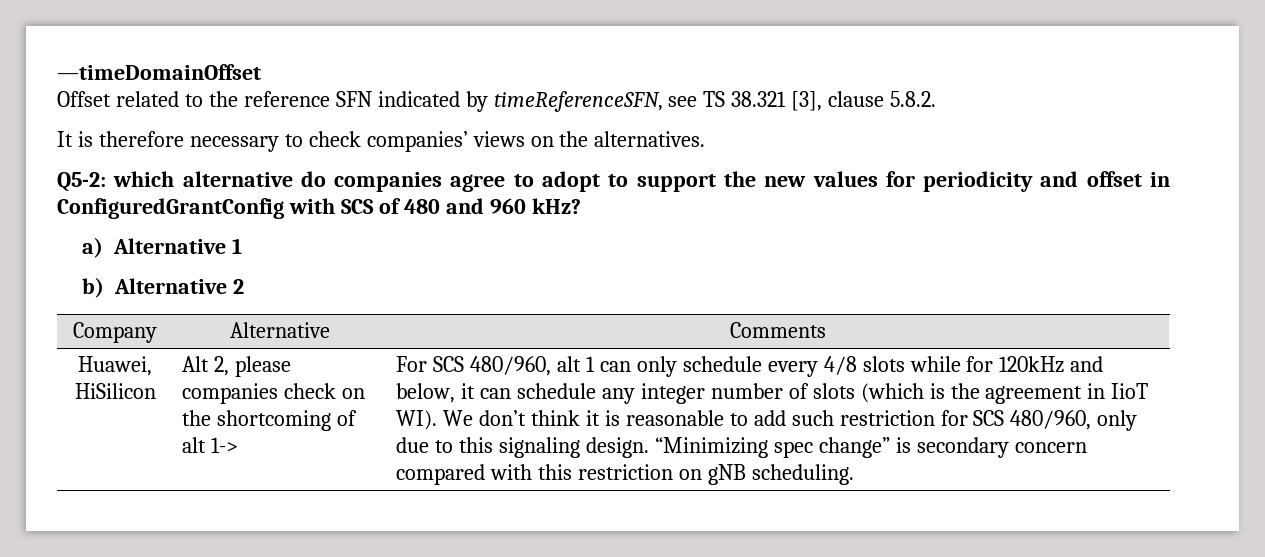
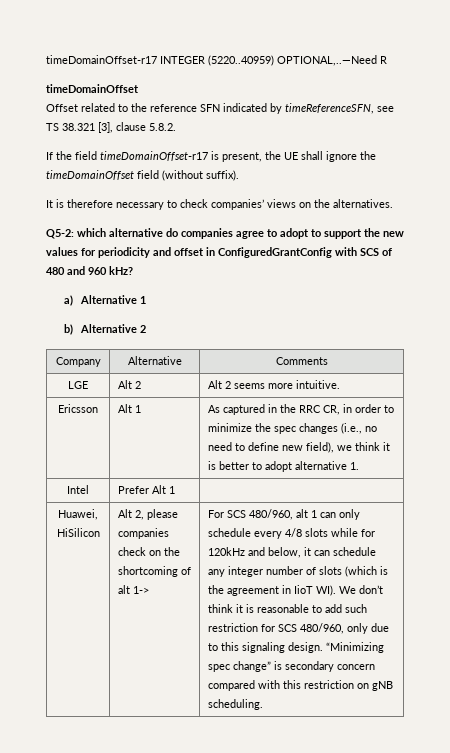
- —timeDomainOffset
+ timeDomainOffset-r17 INTEGER (5220..40959) OPTIONAL,..—Need R
+ timeDomainOffset
+ If the field timeDomainOffset-r17 is present, the UE shall ignore the timeDomainOffset field (without suffix).
+ LGE | Alt 2 | Alt 2 seems more intuitive.
+ Ericsson | Alt 1 | As captured in the RRC CR, in order to minimize the spec changes (i.e., no need to define new field), we think it is better to adopt alternative 1.
+ Intel | Prefer Alt 1 |

